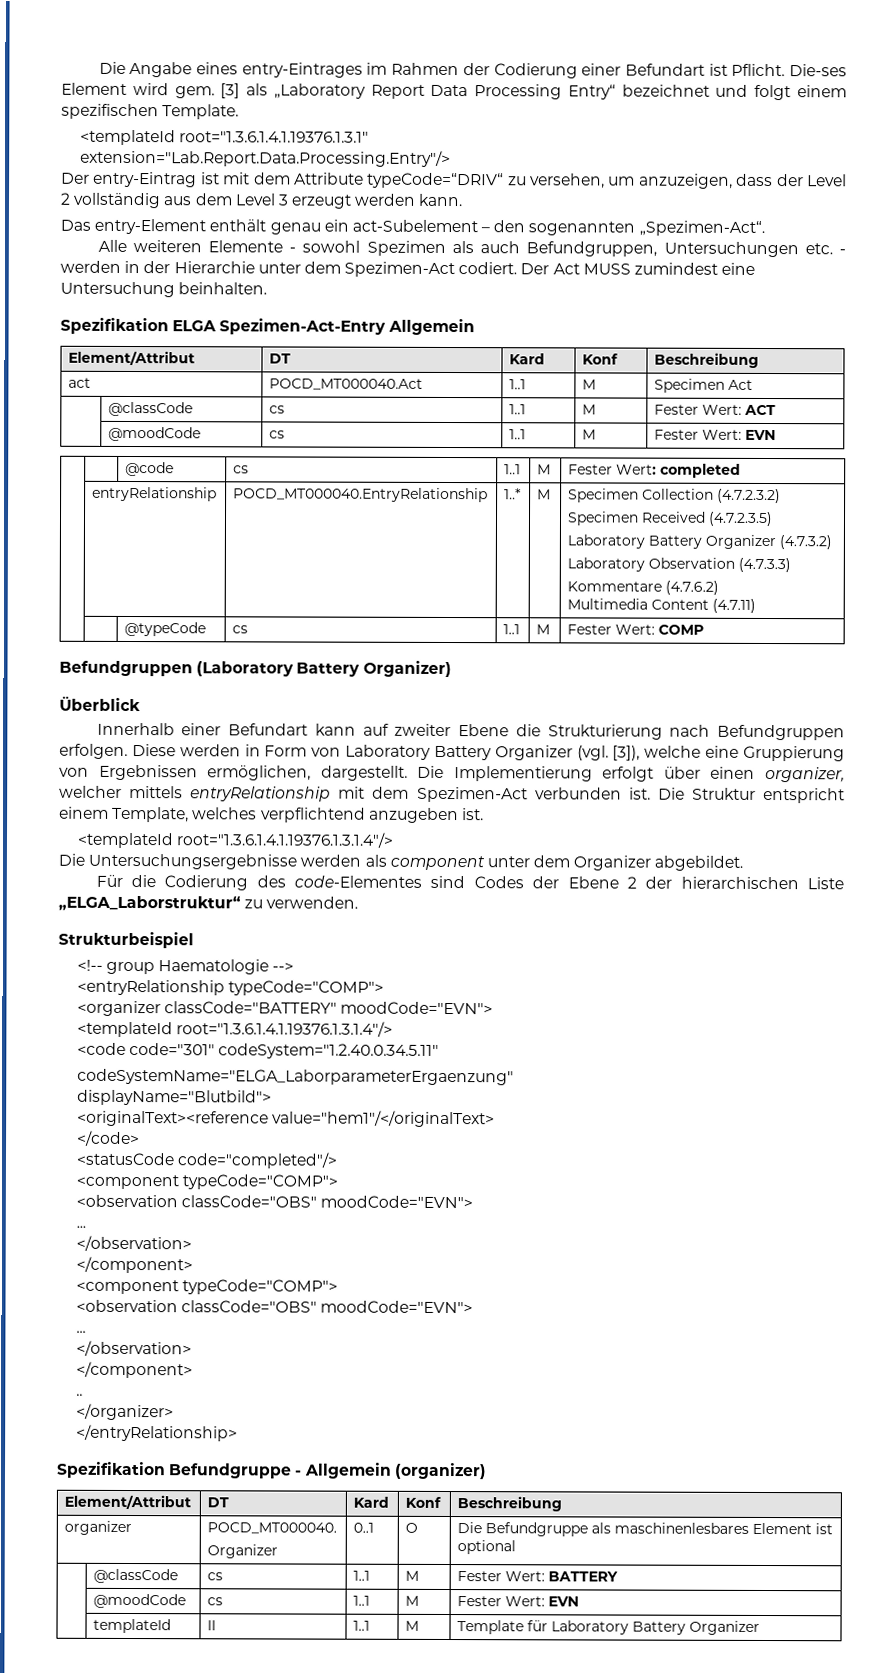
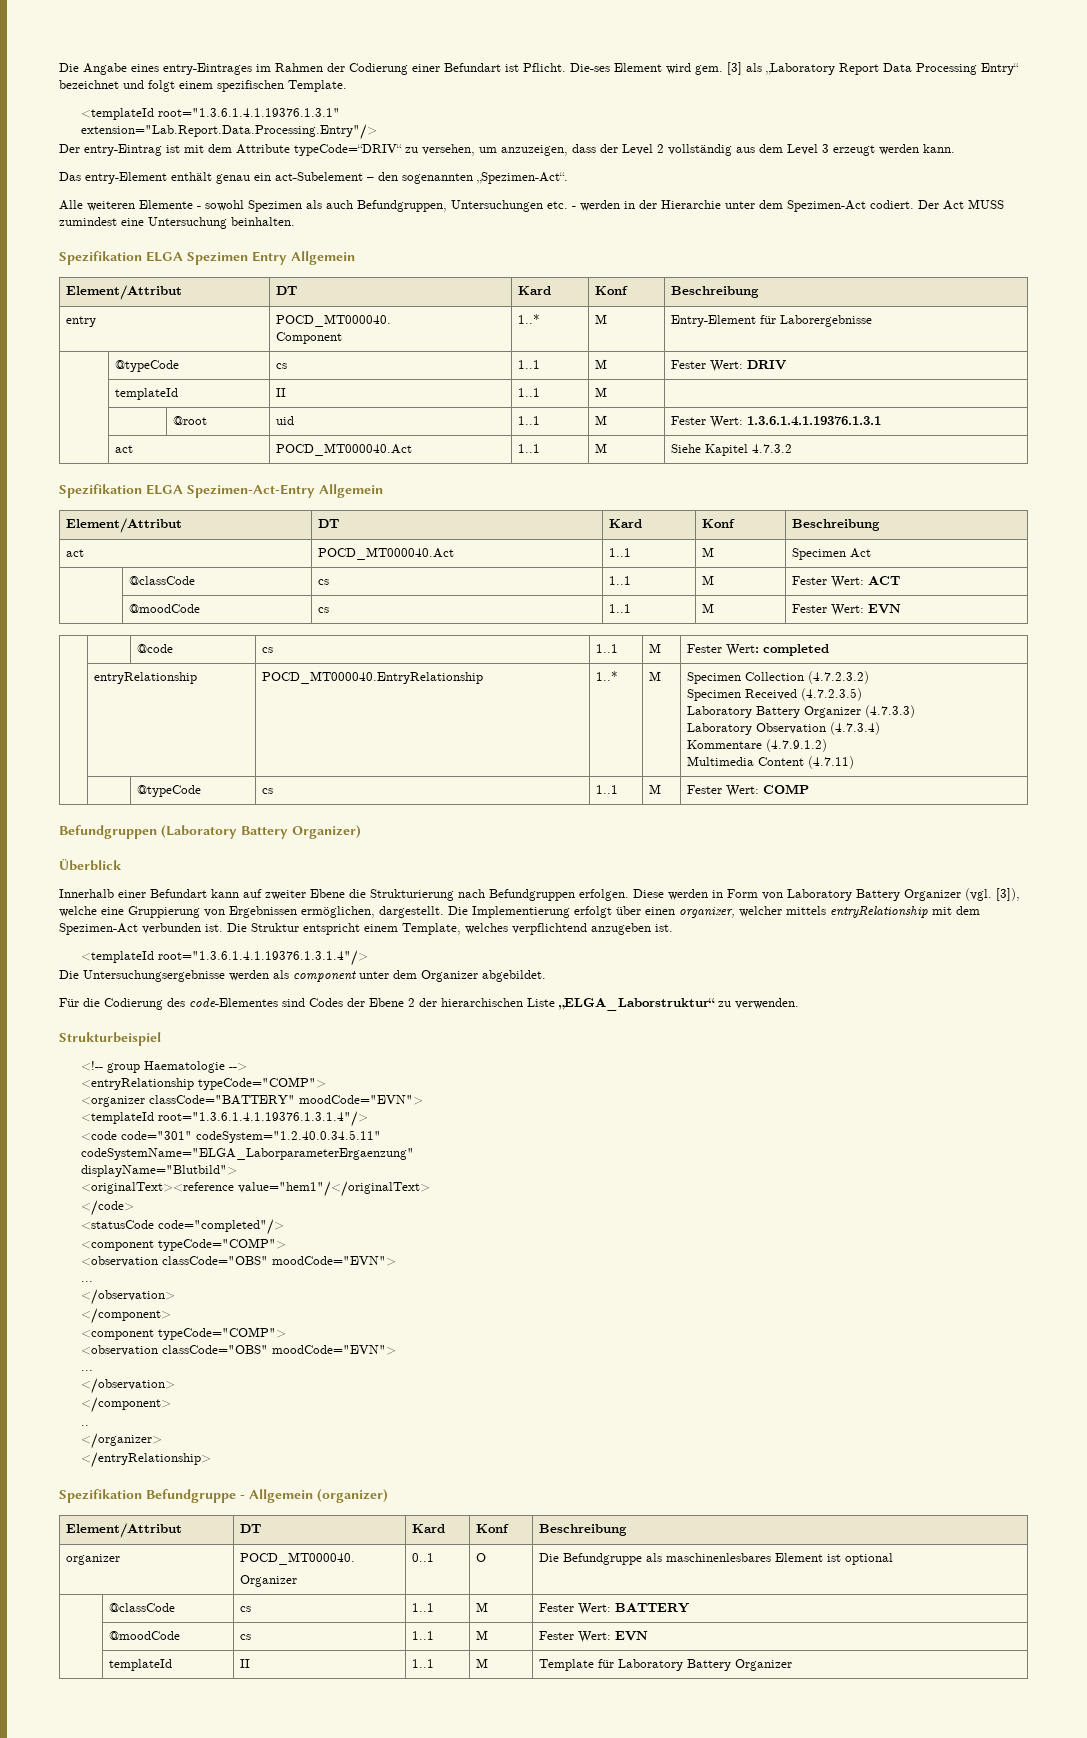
+ Spezifikation ELGA Spezimen Entry Allgemein
+ Element/Attribut | DT | Kard | Konf | Beschreibung
+ entry | POCD_MT000040.
+ Component | 1..* | M | Entry-Element für Laborergebnisse
+ | @typeCode | cs | 1..1 | M | Fester Wert: DRIV
+ | templateId | II | 1..1 | M |
+ | | @root | uid | 1..1 | M | Fester Wert: 1.3.6.1.4.1.19376.1.3.1
+ | act | POCD_MT000040.Act | 1..1 | M | Siehe Kapitel 4.7.3.2
  | entryRelationship | POCD_MT000040.EntryRelationship | 1..* | M | Specimen Collection (4.7.2.3.2)
  Specimen Received (4.7.2.3.5)
- Laboratory Battery Organizer (4.7.3.2)
- Laboratory Observation (4.7.3.3)
- Kommentare (4.7.6.2)
+ Laboratory Battery Organizer (4.7.3.3)
+ Laboratory Observation (4.7.3.4)
+ Kommentare (4.7.9.1.2)

